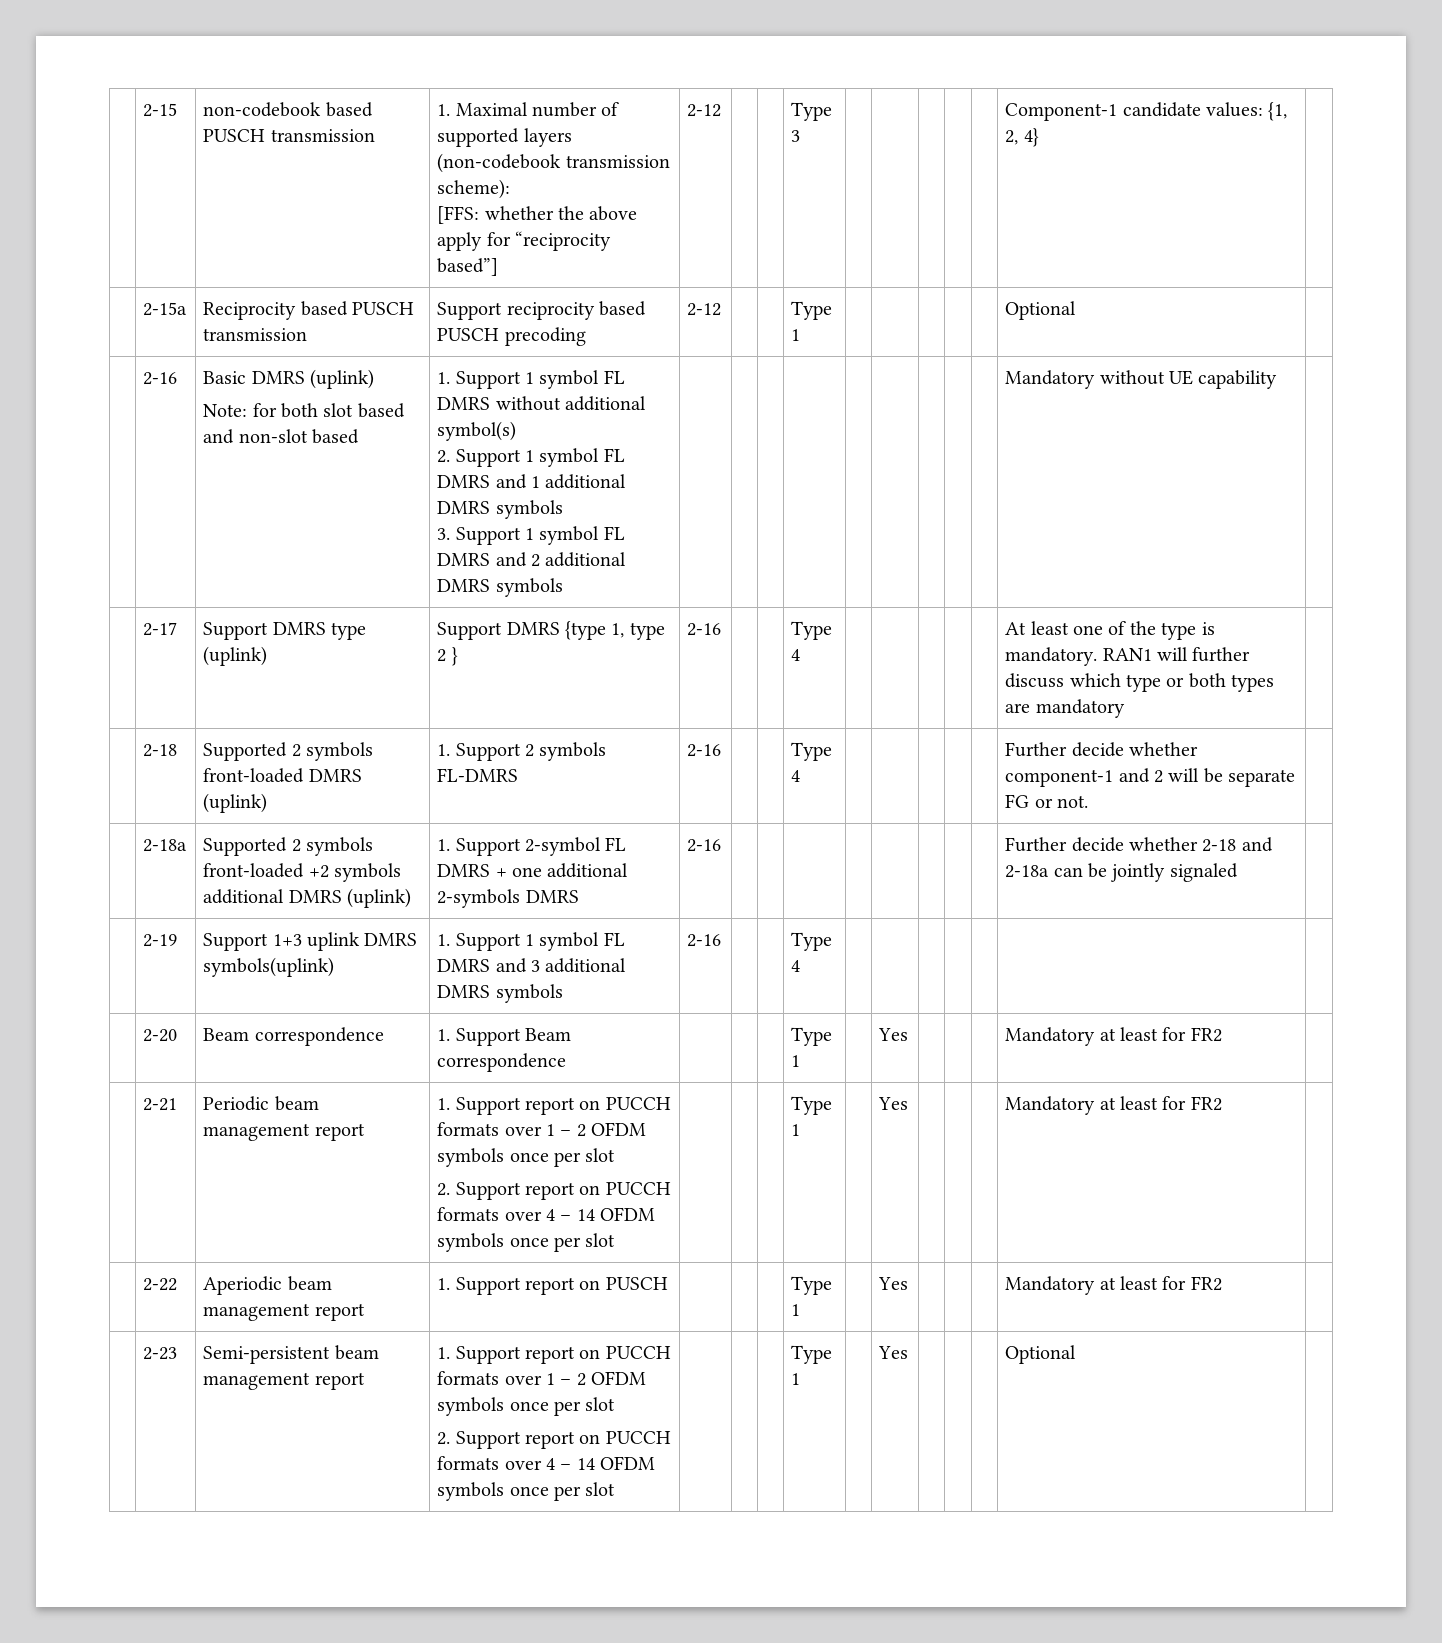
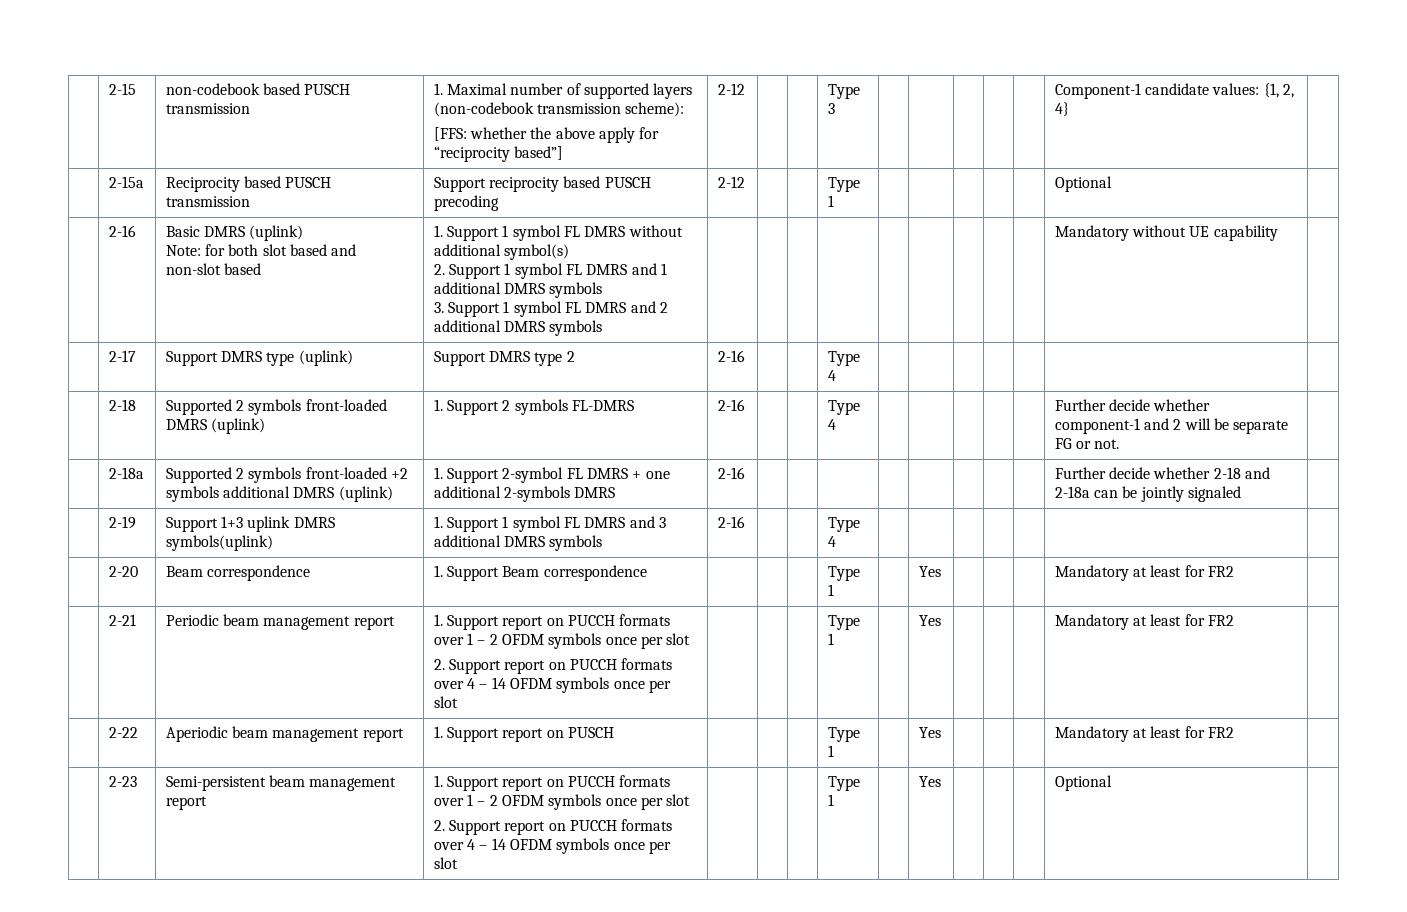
- | 2-17 | Support DMRS type (uplink) | Support DMRS {type 1, type 2 } | 2-16 | | | Type 4 | | | | | | At least one of the type is mandatory. RAN1 will further discuss which type or both types are mandatory |
+ | 2-17 | Support DMRS type (uplink) | Support DMRS type 2 | 2-16 | | | Type 4 | | | | | | |

